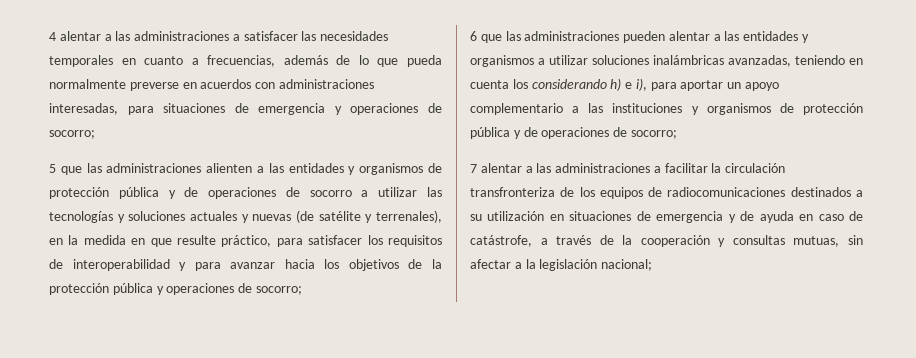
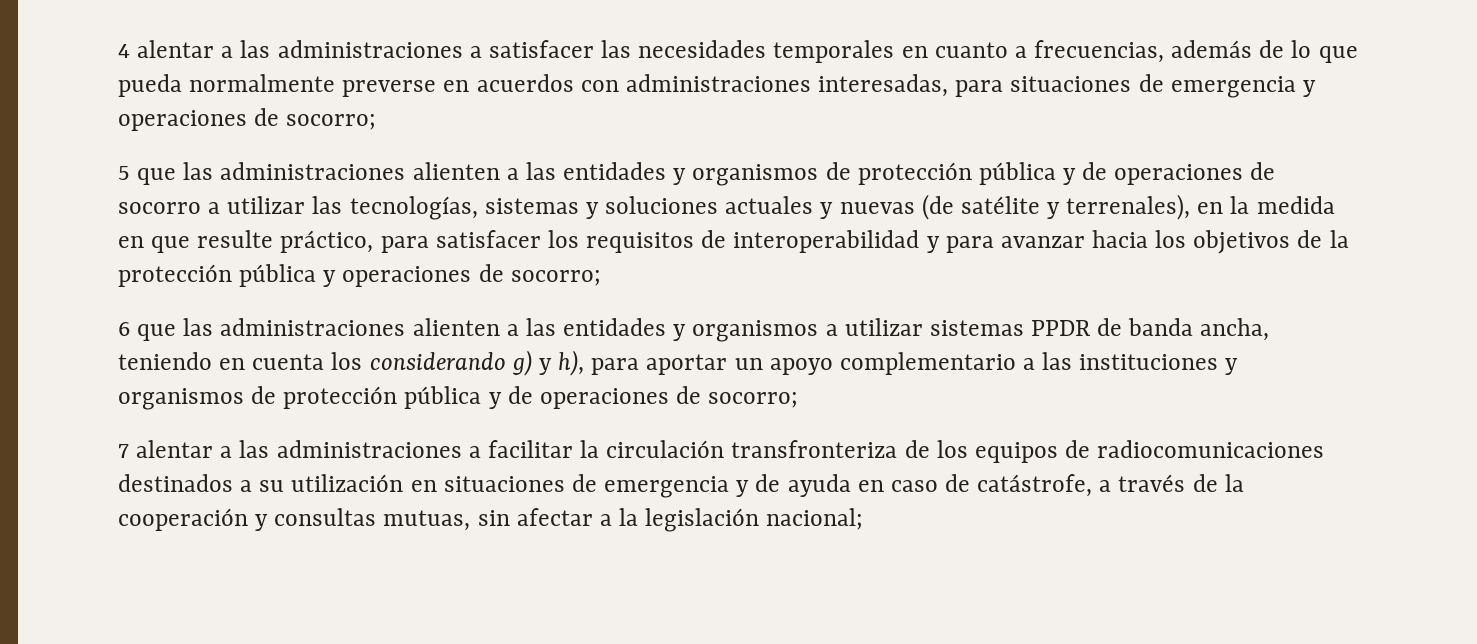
- 5 que las administraciones alienten a las entidades y organismos de protección pública y de operaciones de socorro a utilizar las tecnologías y soluciones actuales y nuevas (de satélite y terrenales), en la medida en que resulte práctico, para satisfacer los requisitos de interoperabilidad y para avanzar hacia los objetivos de la protección pública y operaciones de socorro;
+ 5 que las administraciones alienten a las entidades y organismos de protección pública y de operaciones de socorro a utilizar las tecnologías, sistemas y soluciones actuales y nuevas (de satélite y terrenales), en la medida en que resulte práctico, para satisfacer los requisitos de interoperabilidad y para avanzar hacia los objetivos de la protección pública y operaciones de socorro;
- 6 que las administraciones pueden alentar a las entidades y organismos a utilizar soluciones inalámbricas avanzadas, teniendo en cuenta los considerando h) e i), para aportar un apoyo complementario a las instituciones y organismos de protección pública y de operaciones de socorro;
+ 6 que las administraciones alienten a las entidades y organismos a utilizar sistemas PPDR de banda ancha, teniendo en cuenta los considerando g) y h), para aportar un apoyo complementario a las instituciones y organismos de protección pública y de operaciones de socorro;

